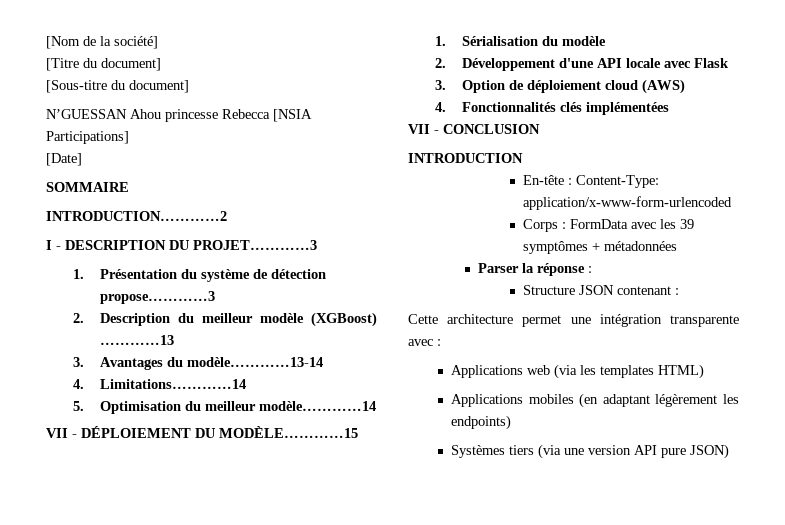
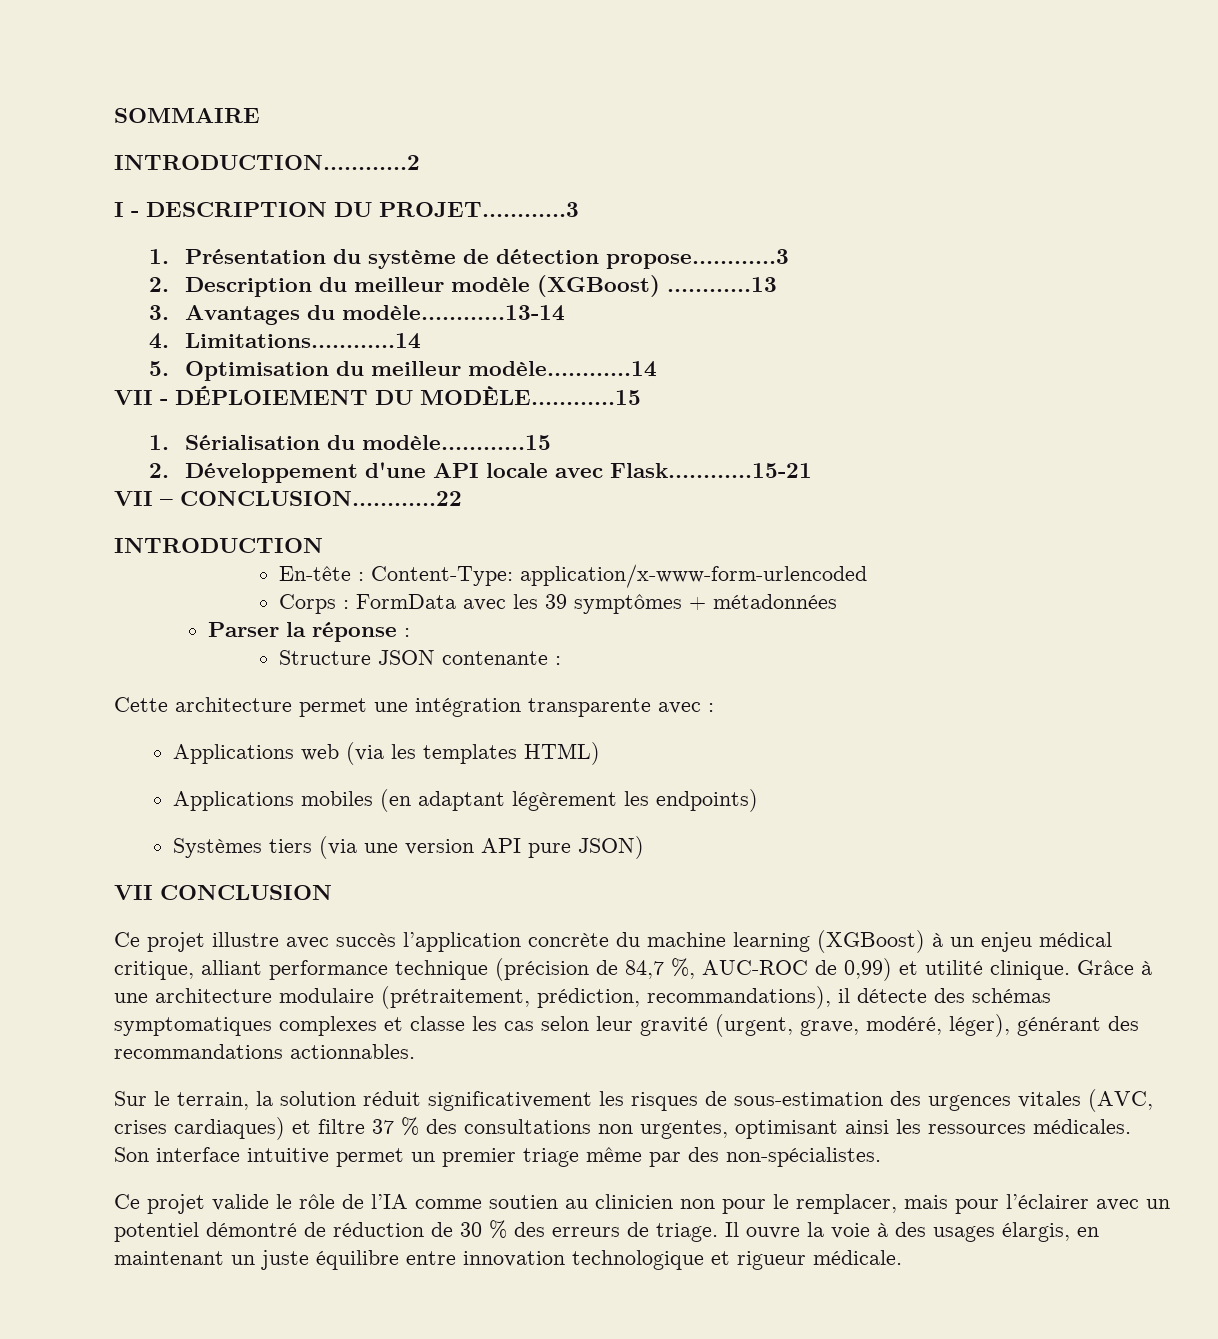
- [Nom de la société]
- [Titre du document]
- [Sous-titre du document]
- N’GUESSAN Ahou princesse Rebecca [NSIA Participations]
- [Date]
- 1. Sérialisation du modèle
+ 1. Sérialisation du modèle…………15
- 2. Développement d'une API locale avec Flask
- 3. Option de déploiement cloud (AWS)
- 4. Fonctionnalités clés implémentées
- VII - CONCLUSION
+ 2. Développement d'une API locale avec Flask…………15-21
+ VII – CONCLUSION…………22
- Structure JSON contenant :
+ Structure JSON contenante :
+ VII CONCLUSION
+ Ce projet illustre avec succès l’application concrète du machine learning (XGBoost) à un enjeu médical critique, alliant performance technique (précision de 84,7 %, AUC-ROC de 0,99) et utilité clinique. Grâce à une architecture modulaire (prétraitement, prédiction, recommandations), il détecte des schémas symptomatiques complexes et classe les cas selon leur gravité (urgent, grave, modéré, léger), générant des recommandations actionnables.
+ Sur le terrain, la solution réduit significativement les risques de sous-estimation des urgences vitales (AVC, crises cardiaques) et filtre 37 % des consultations non urgentes, optimisant ainsi les ressources médicales. Son interface intuitive permet un premier triage même par des non-spécialistes.
+ Ce projet valide le rôle de l’IA comme soutien au clinicien non pour le remplacer, mais pour l’éclairer avec un potentiel démontré de réduction de 30 % des erreurs de triage. Il ouvre la voie à des usages élargis, en maintenant un juste équilibre entre innovation technologique et rigueur médicale.

